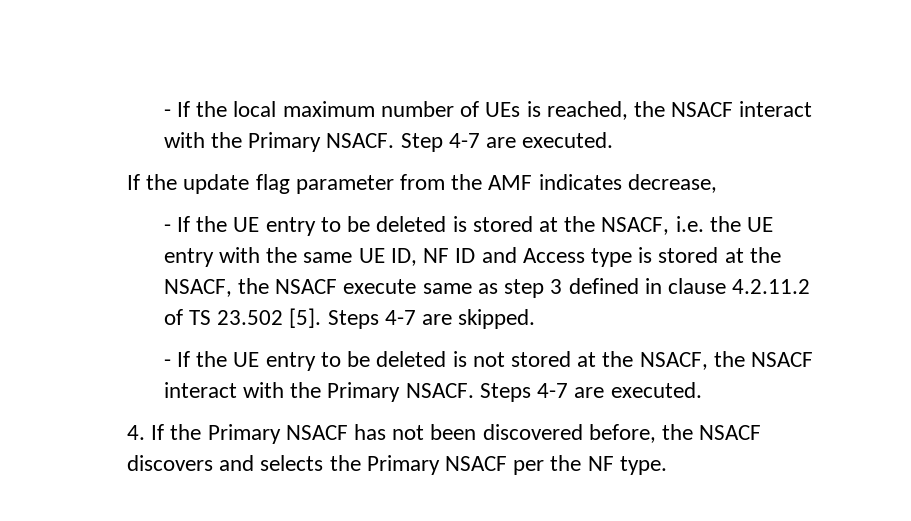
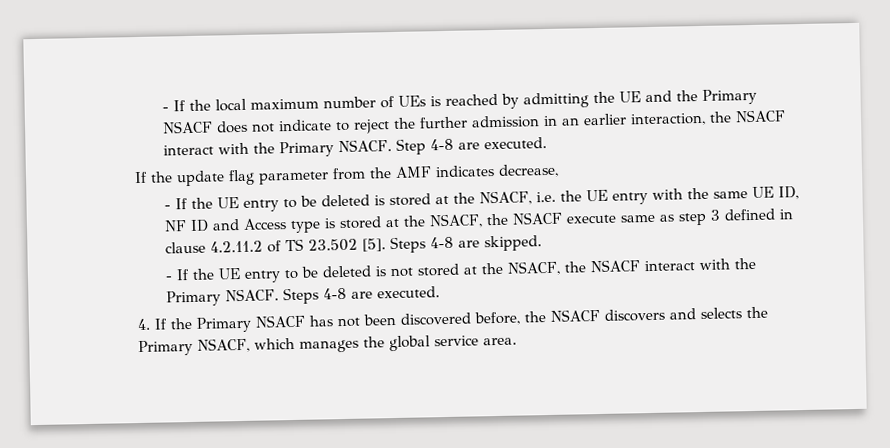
- - If the local maximum number of UEs is reached, the NSACF interact with the Primary NSACF.
+ - If the local maximum number of UEs is reached by admitting the UE and the Primary NSACF does not indicate to reject the further admission in an earlier interaction, the NSACF interact with the Primary NSACF.
- Step 4-7 are executed.
+ Step 4-8 are executed.
- Steps 4-7 are skipped.
+ Steps 4-8 are skipped.
- Steps 4-7 are executed.
+ Steps 4-8 are executed.
- 4. If the Primary NSACF has not been discovered before, the NSACF discovers and selects the Primary NSACF per the NF type.
+ 4. If the Primary NSACF has not been discovered before, the NSACF discovers and selects the Primary NSACF, which manages the global service area.

